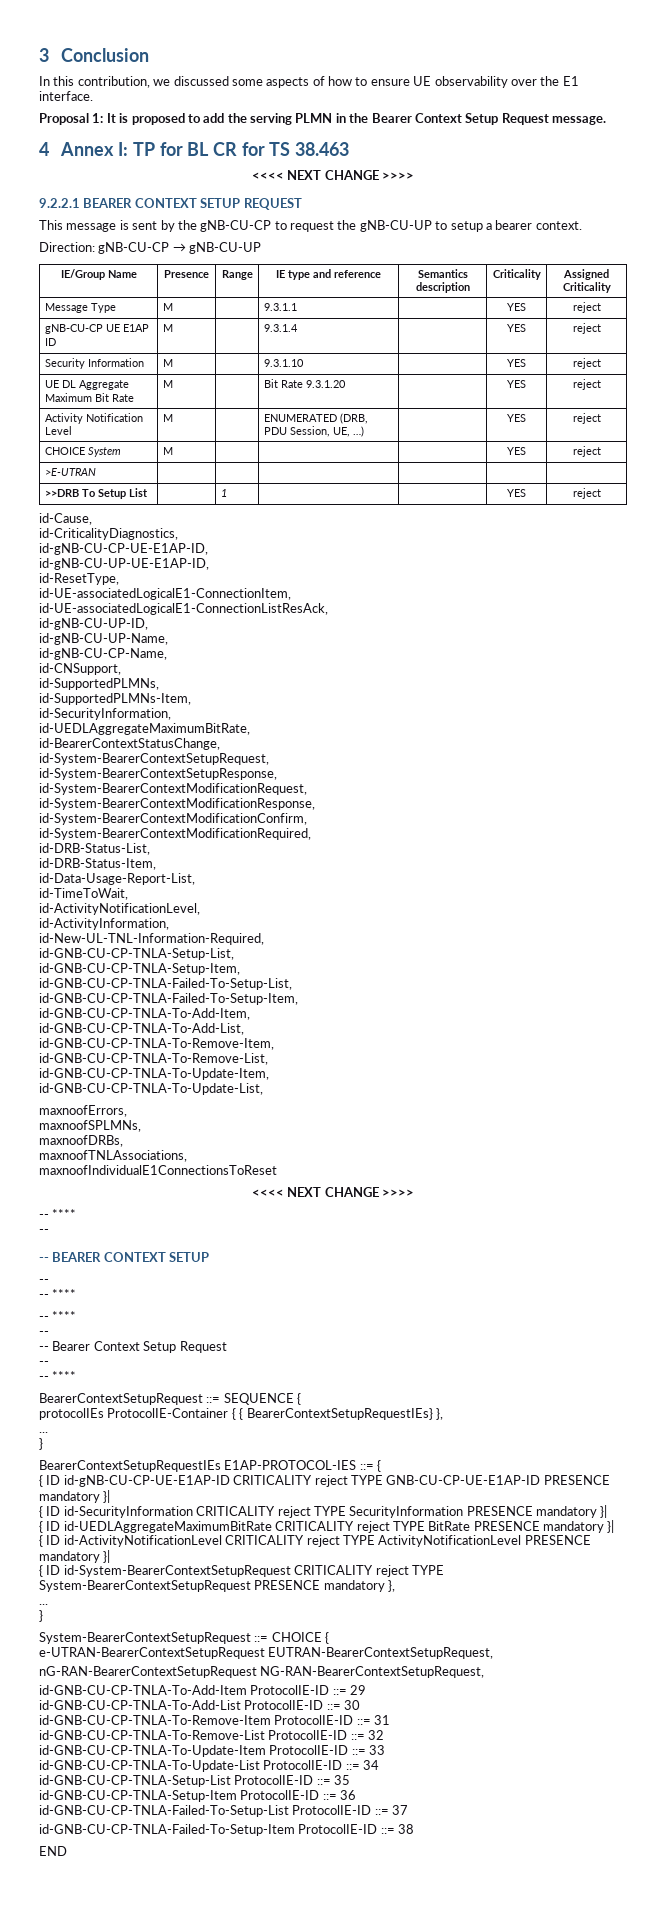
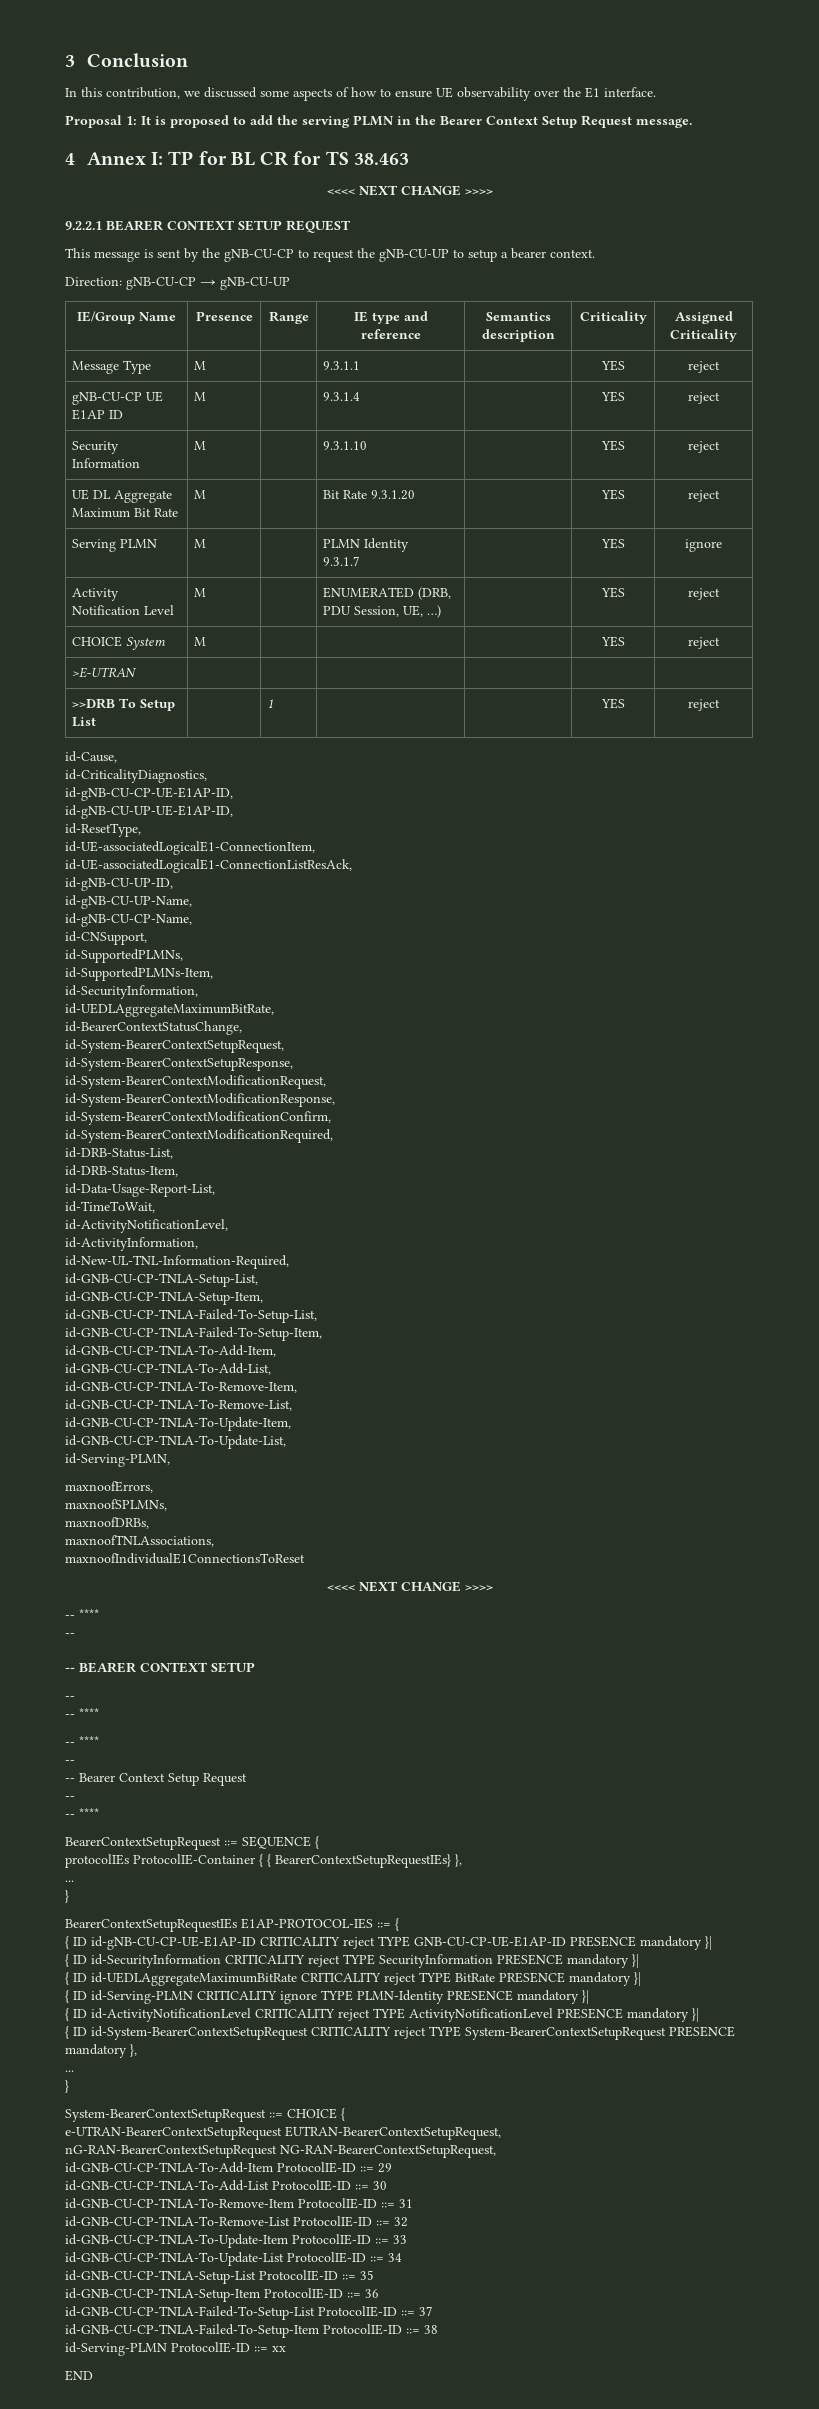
+ Serving PLMN | M | | PLMN Identity
+ 9.3.1.7 | | YES | ignore
+ id-Serving-PLMN,
+ { ID id-Serving-PLMN CRITICALITY ignore TYPE PLMN-Identity PRESENCE mandatory }|
+ id-Serving-PLMN ProtocolIE-ID ::= xx

